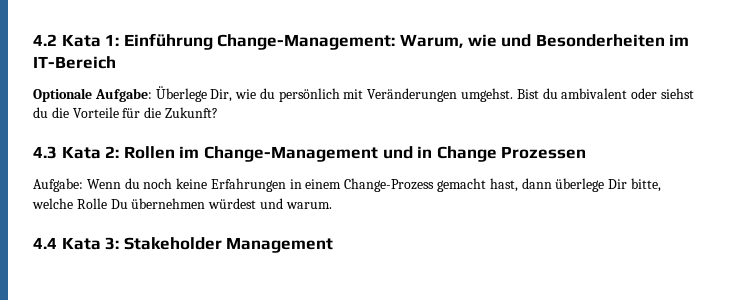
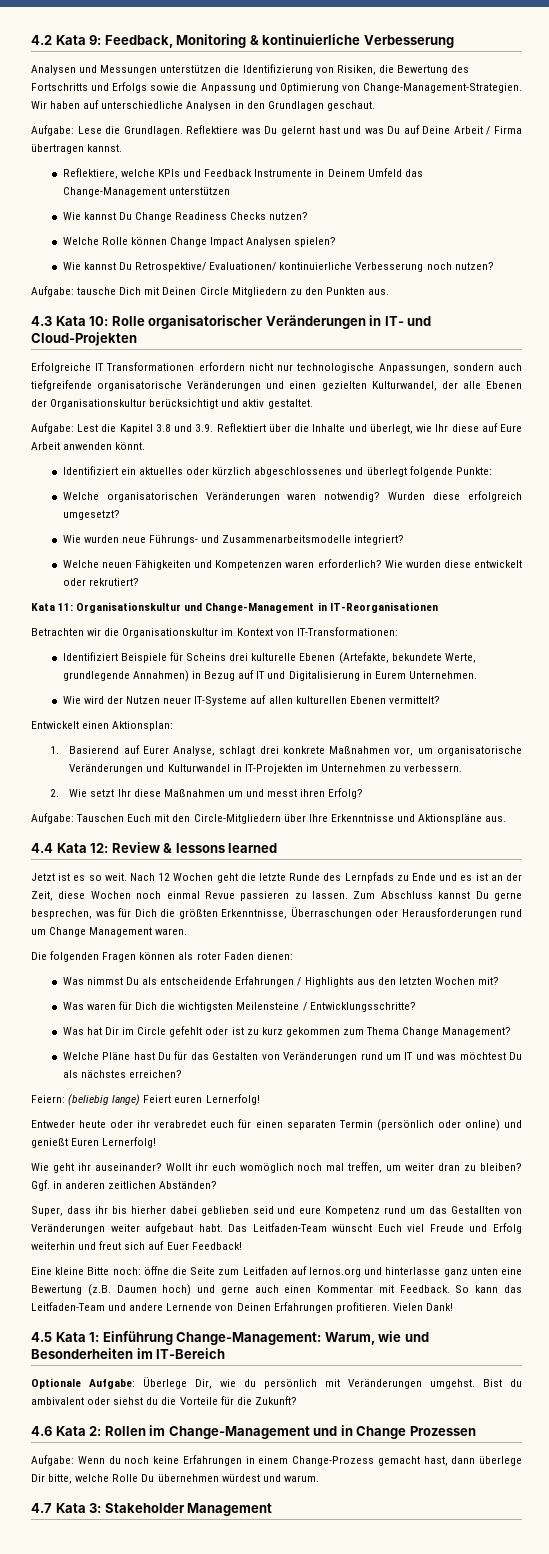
- 4.2 Kata 1: Einführung Change-Management: Warum, wie und Besonderheiten im IT-Bereich
+ 4.2 Kata 9: Feedback, Monitoring & kontinuierliche Verbesserung
+ Analysen und Messungen unterstützen die Identifizierung von Risiken, die Bewertung des Fortschritts und Erfolgs sowie die Anpassung und Optimierung von Change-Management-Strategien. Wir haben auf unterschiedliche Analysen in den Grundlagen geschaut.
+ Aufgabe: Lese die Grundlagen. Reflektiere was Du gelernt hast und was Du auf Deine Arbeit / Firma übertragen kannst.
+ Reflektiere, welche KPIs und Feedback Instrumente in Deinem Umfeld das Change-Management unterstützen
+ Wie kannst Du Change Readiness Checks nutzen?
+ Welche Rolle können Change Impact Analysen spielen?
+ Wie kannst Du Retrospektive/ Evaluationen/ kontinuierliche Verbesserung noch nutzen?
+ Aufgabe: tausche Dich mit Deinen Circle Mitgliedern zu den Punkten aus.
+ 4.3 Kata 10: Rolle organisatorischer Veränderungen in IT- und Cloud-Projekten
+ Erfolgreiche IT Transformationen erfordern nicht nur technologische Anpassungen, sondern auch tiefgreifende organisatorische Veränderungen und einen gezielten Kulturwandel, der alle Ebenen der Organisationskultur berücksichtigt und aktiv gestaltet.
+ Aufgabe: Lest die Kapitel 3.8 und 3.9. Reflektiert über die Inhalte und überlegt, wie Ihr diese auf Eure Arbeit anwenden könnt.
+ Identifiziert ein aktuelles oder kürzlich abgeschlossenes und überlegt folgende Punkte:
+ Welche organisatorischen Veränderungen waren notwendig? Wurden diese erfolgreich umgesetzt?
+ Wie wurden neue Führungs- und Zusammenarbeitsmodelle integriert?
+ Welche neuen Fähigkeiten und Kompetenzen waren erforderlich? Wie wurden diese entwickelt oder rekrutiert?
+ Kata 11: Organisationskultur und Change-Management in IT-Reorganisationen
+ Betrachten wir die Organisationskultur im Kontext von IT-Transformationen:
+ Identifiziert Beispiele für Scheins drei kulturelle Ebenen (Artefakte, bekundete Werte, grundlegende Annahmen) in Bezug auf IT und Digitalisierung in Eurem Unternehmen.
+ Wie wird der Nutzen neuer IT-Systeme auf allen kulturellen Ebenen vermittelt?
+ Entwickelt einen Aktionsplan:
+ 1. Basierend auf Eurer Analyse, schlagt drei konkrete Maßnahmen vor, um organisatorische Veränderungen und Kulturwandel in IT-Projekten im Unternehmen zu verbessern.
+ 2. Wie setzt Ihr diese Maßnahmen um und messt ihren Erfolg?
+ Aufgabe: Tauschen Euch mit den Circle-Mitgliedern über Ihre Erkenntnisse und Aktionspläne aus.
+ 4.4 Kata 12: Review & lessons learned
+ Jetzt ist es so weit. Nach 12 Wochen geht die letzte Runde des Lernpfads zu Ende und es ist an der Zeit, diese Wochen noch einmal Revue passieren zu lassen. Zum Abschluss kannst Du gerne besprechen, was für Dich die größten Erkenntnisse, Überraschungen oder Herausforderungen rund um Change Management waren.
+ Die folgenden Fragen können als roter Faden dienen:
+ Was nimmst Du als entscheidende Erfahrungen / Highlights aus den letzten Wochen mit?
+ Was waren für Dich die wichtigsten Meilensteine / Entwicklungsschritte?
+ Was hat Dir im Circle gefehlt oder ist zu kurz gekommen zum Thema Change Management?
+ Welche Pläne hast Du für das Gestalten von Veränderungen rund um IT und was möchtest Du als nächstes erreichen?
+ Feiern: (beliebig lange) Feiert euren Lernerfolg!
+ Entweder heute oder ihr verabredet euch für einen separaten Termin (persönlich oder online) und genießt Euren Lernerfolg!
+ Wie geht ihr auseinander? Wollt ihr euch womöglich noch mal treffen, um weiter dran zu bleiben? Ggf. in anderen zeitlichen Abständen?
+ Super, dass ihr bis hierher dabei geblieben seid und eure Kompetenz rund um das Gestallten von Veränderungen weiter aufgebaut habt. Das Leitfaden-Team wünscht Euch viel Freude und Erfolg weiterhin und freut sich auf Euer Feedback!
+ Eine kleine Bitte noch: öffne die Seite zum Leitfaden auf lernos.org und hinterlasse ganz unten eine Bewertung (z.B. Daumen hoch) und gerne auch einen Kommentar mit Feedback. So kann das Leitfaden-Team und andere Lernende von Deinen Erfahrungen profitieren. Vielen Dank!
+ 4.5 Kata 1: Einführung Change-Management: Warum, wie und Besonderheiten im IT-Bereich
- 4.3 Kata 2: Rollen im Change-Management und in Change Prozessen
+ 4.6 Kata 2: Rollen im Change-Management und in Change Prozessen
- 4.4 Kata 3: Stakeholder Management
+ 4.7 Kata 3: Stakeholder Management

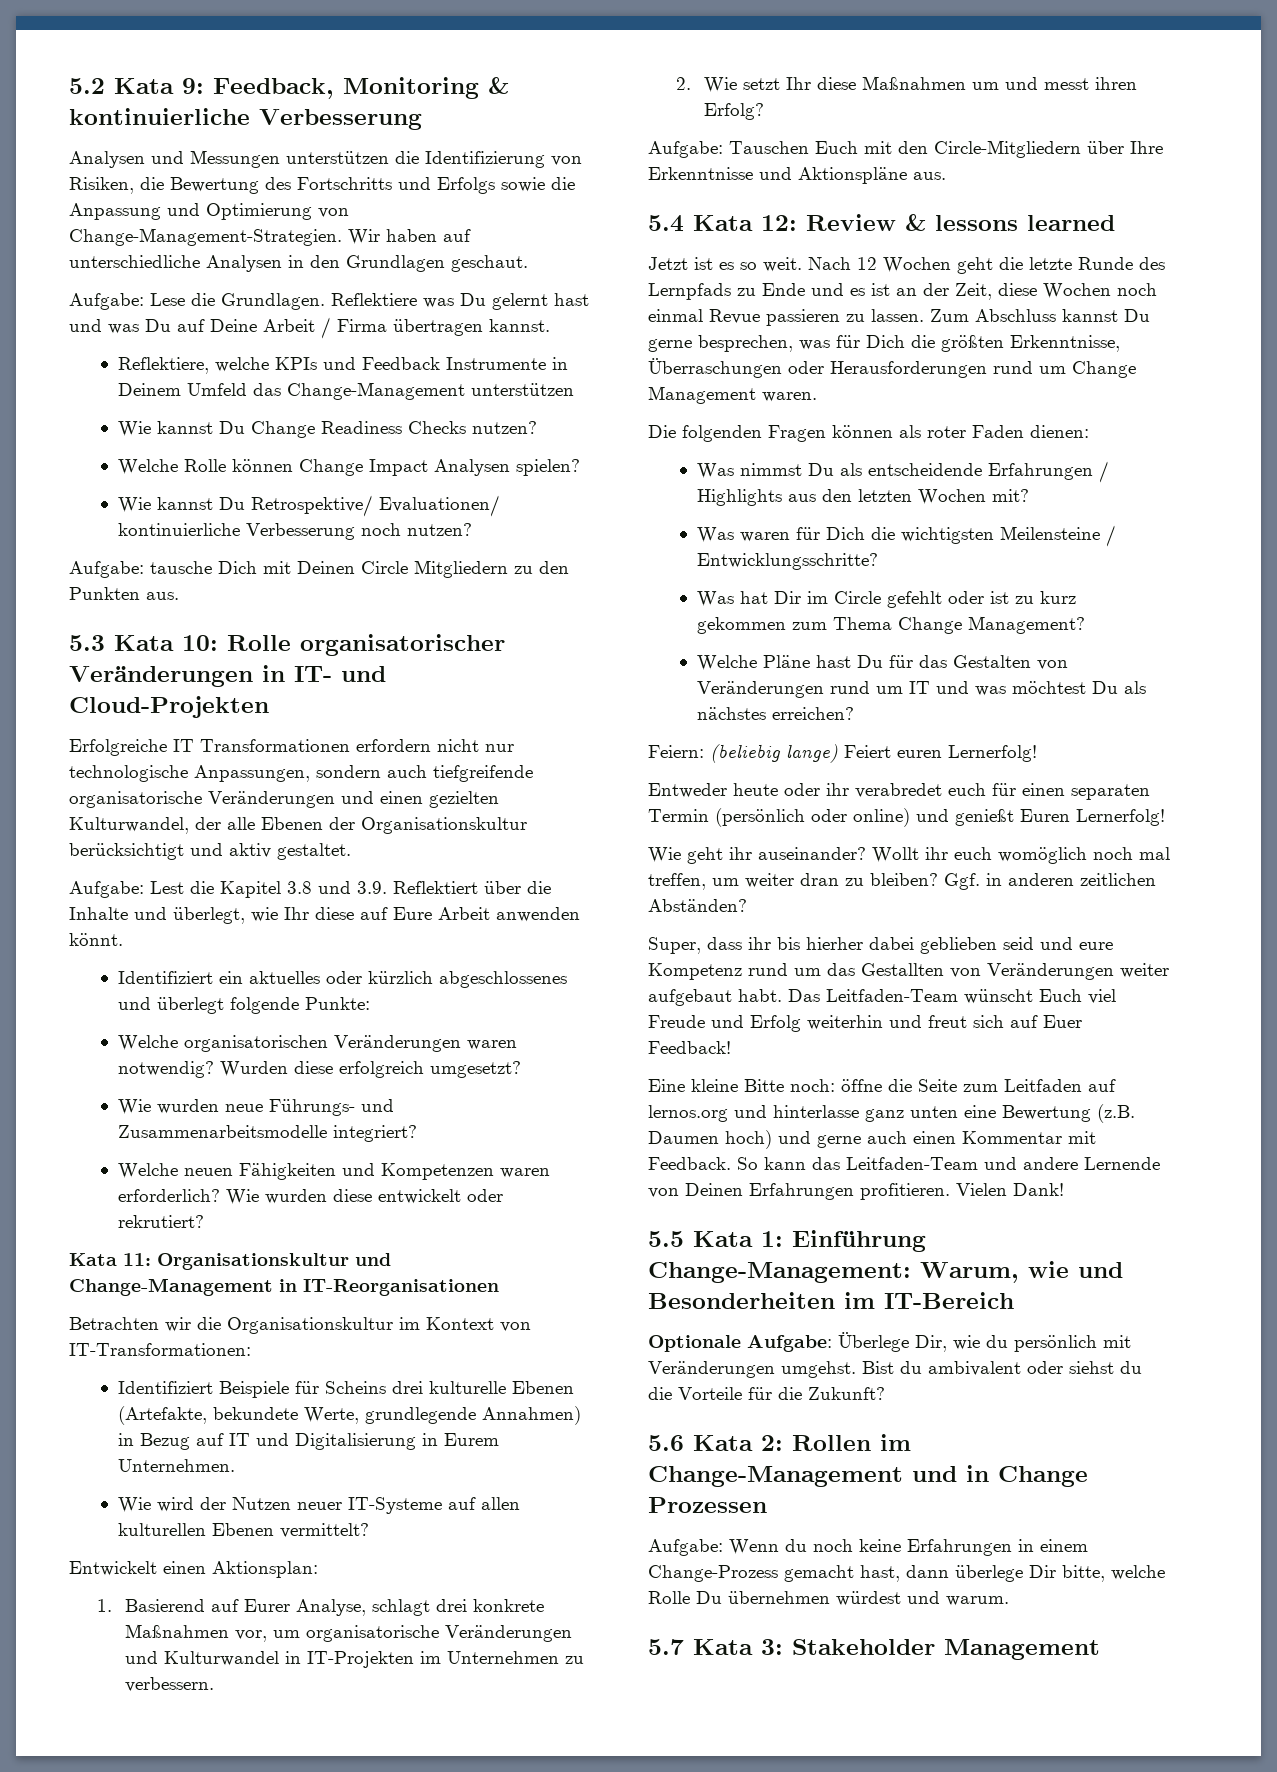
- 4.2 Kata 9: Feedback, Monitoring & kontinuierliche Verbesserung
+ 5.2 Kata 9: Feedback, Monitoring & kontinuierliche Verbesserung
- 4.3 Kata 10: Rolle organisatorischer Veränderungen in IT- und Cloud-Projekten
+ 5.3 Kata 10: Rolle organisatorischer Veränderungen in IT- und Cloud-Projekten
- 4.4 Kata 12: Review & lessons learned
+ 5.4 Kata 12: Review & lessons learned
- 4.5 Kata 1: Einführung Change-Management: Warum, wie und Besonderheiten im IT-Bereich
+ 5.5 Kata 1: Einführung Change-Management: Warum, wie und Besonderheiten im IT-Bereich
- 4.6 Kata 2: Rollen im Change-Management und in Change Prozessen
+ 5.6 Kata 2: Rollen im Change-Management und in Change Prozessen
- 4.7 Kata 3: Stakeholder Management
+ 5.7 Kata 3: Stakeholder Management

